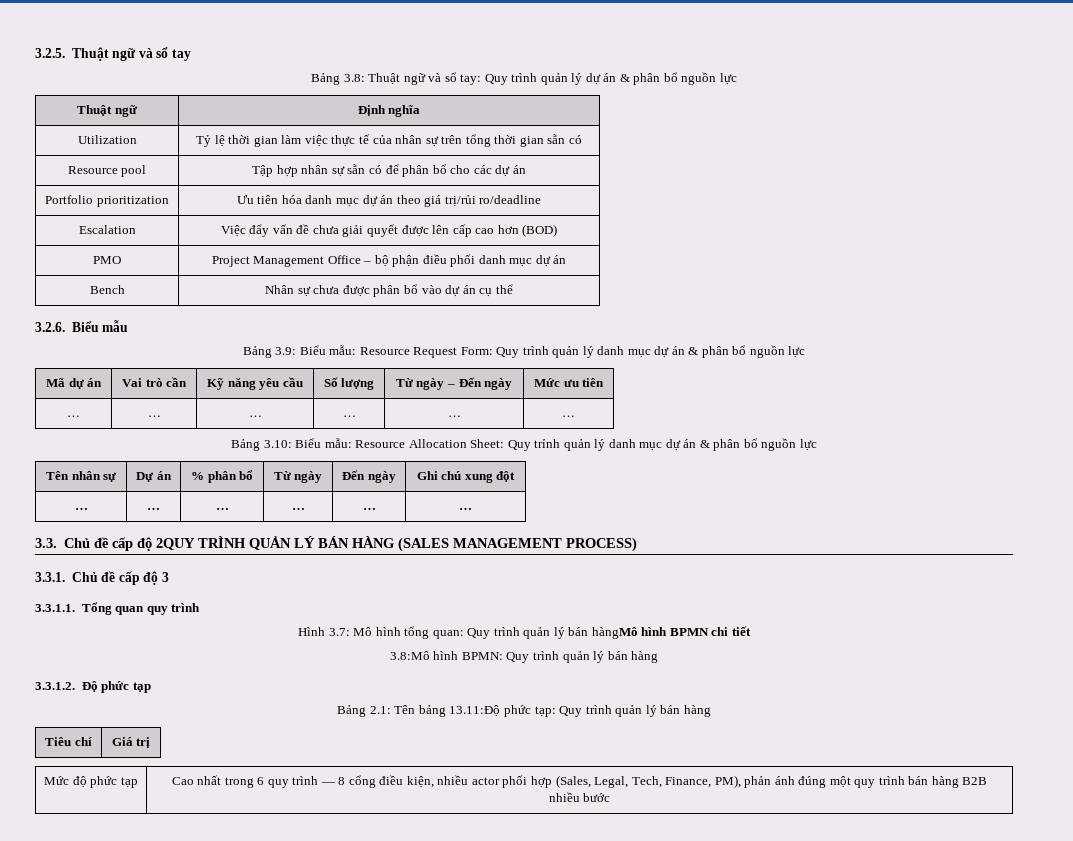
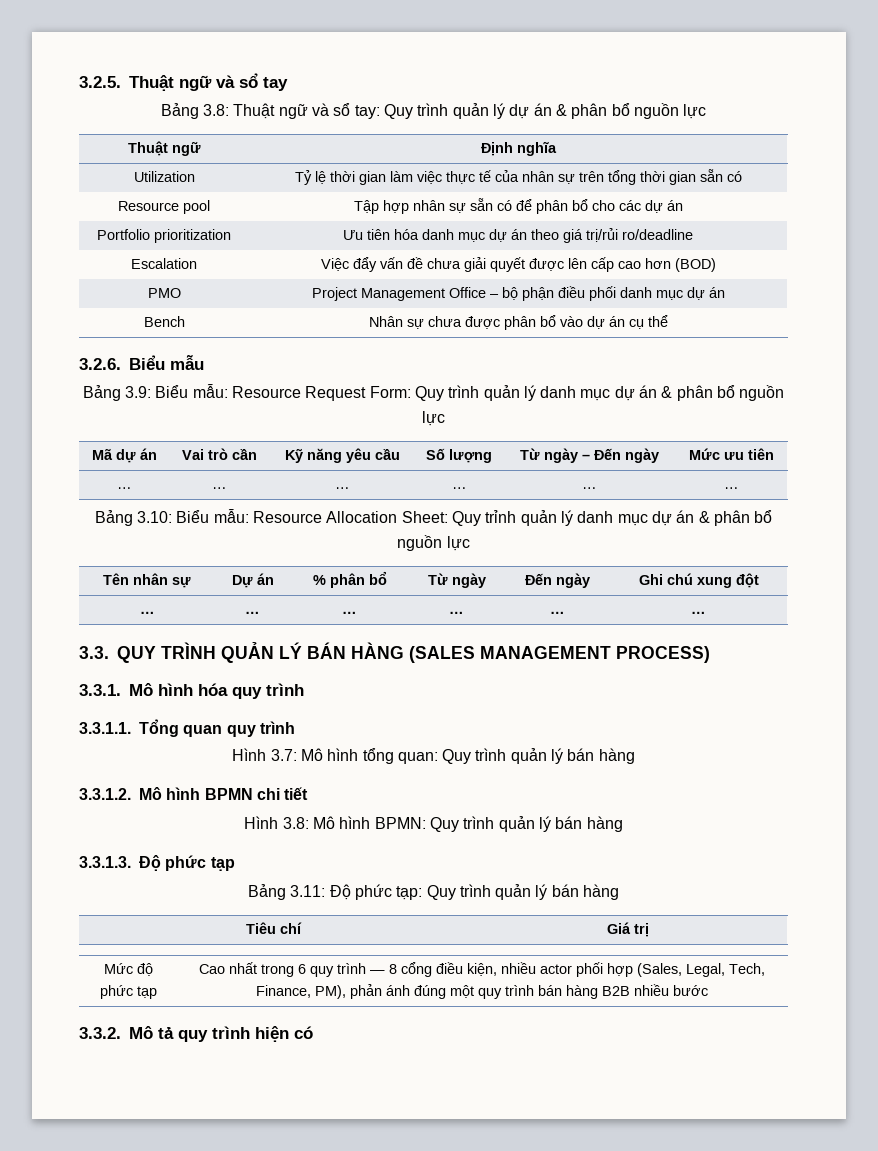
- 3.3. Chủ đề cấp độ 2QUY TRÌNH QUẢN LÝ BÁN HÀNG (SALES MANAGEMENT PROCESS)
+ 3.3. QUY TRÌNH QUẢN LÝ BÁN HÀNG (SALES MANAGEMENT PROCESS)
- 3.3.1. Chủ đề cấp độ 3
+ 3.3.1. Mô hình hóa quy trình
- Hình 3.7: Mô hình tổng quan: Quy trình quản lý bán hàngMô hình BPMN chi tiết
+ Hình 3.7: Mô hình tổng quan: Quy trình quản lý bán hàng
+ 3.3.1.2. Mô hình BPMN chi tiết
- 3.8:Mô hình BPMN: Quy trình quản lý bán hàng
+ Hình 3.8: Mô hình BPMN: Quy trình quản lý bán hàng
- 3.3.1.2. Độ phức tạp
+ 3.3.1.3. Độ phức tạp
- Bảng 2.1: Tên bảng 13.11:Độ phức tạp: Quy trình quản lý bán hàng
+ Bảng 3.11: Độ phức tạp: Quy trình quản lý bán hàng
+ 3.3.2. Mô tả quy trình hiện có

